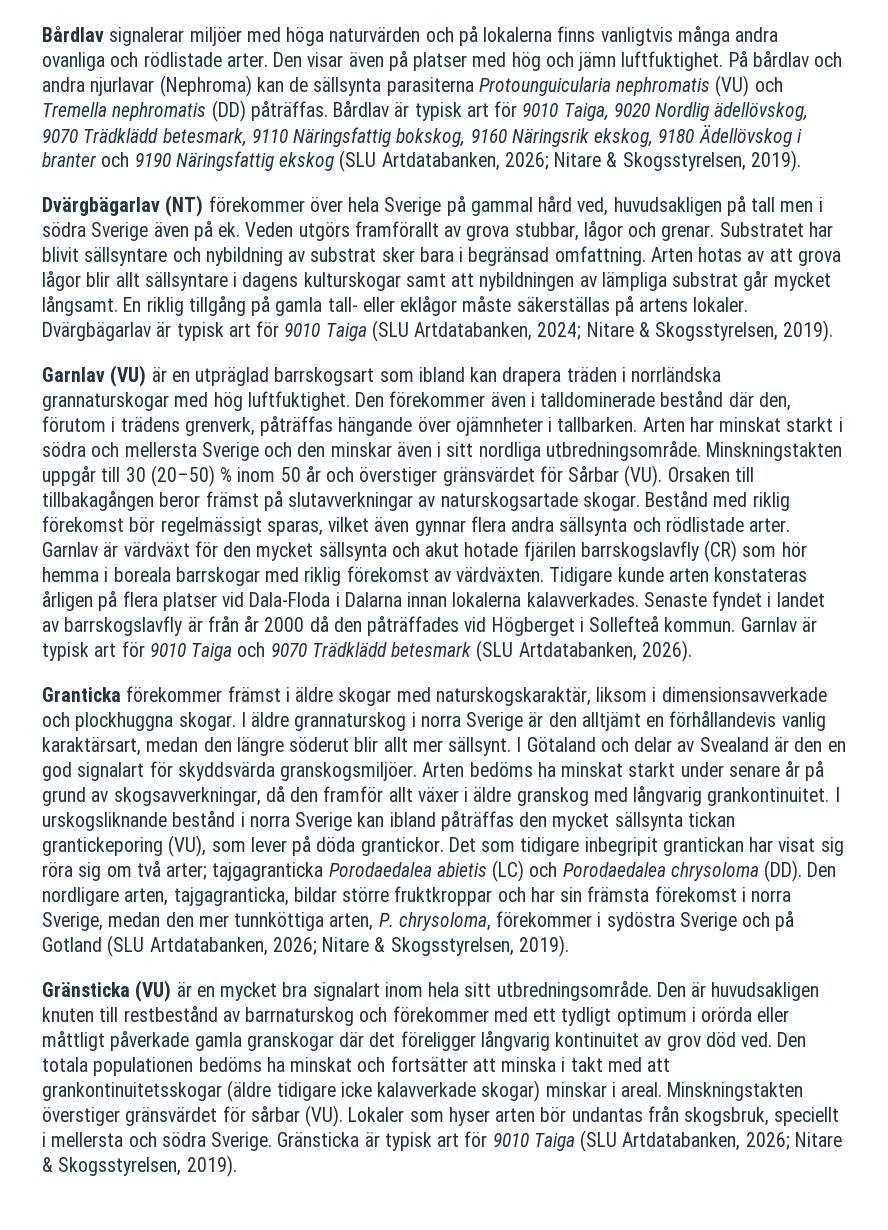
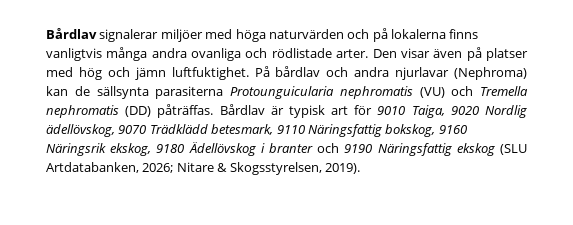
- Dvärgbägarlav (NT) förekommer över hela Sverige på gammal hård ved, huvudsakligen på tall men i södra Sverige även på ek. Veden utgörs framförallt av grova stubbar, lågor och grenar. Substratet har blivit sällsyntare och nybildning av substrat sker bara i begränsad omfattning. Arten hotas av att grova lågor blir allt sällsyntare i dagens kulturskogar samt att nybildningen av lämpliga substrat går mycket långsamt. En riklig tillgång på gamla tall- eller eklågor måste säkerställas på artens lokaler. Dvärgbägarlav är typisk art för 9010 Taiga (SLU Artdatabanken, 2024; Nitare & Skogsstyrelsen, 2019).
- Garnlav (VU) är en utpräglad barrskogsart som ibland kan drapera träden i norrländska grannaturskogar med hög luftfuktighet. Den förekommer även i talldominerade bestånd där den, förutom i trädens grenverk, påträffas hängande över ojämnheter i tallbarken. Arten har minskat starkt i södra och mellersta Sverige och den minskar även i sitt nordliga utbredningsområde. Minskningstakten uppgår till 30 (20–50) % inom 50 år och överstiger gränsvärdet för Sårbar (VU). Orsaken till tillbakagången beror främst på slutavverkningar av naturskogsartade skogar. Bestånd med riklig förekomst bör regelmässigt sparas, vilket även gynnar flera andra sällsynta och rödlistade arter. Garnlav är värdväxt för den mycket sällsynta och akut hotade fjärilen barrskogslavfly (CR) som hör hemma i boreala barrskogar med riklig förekomst av värdväxten. Tidigare kunde arten konstateras årligen på flera platser vid Dala-Floda i Dalarna innan lokalerna kalavverkades. Senaste fyndet i landet av barrskogslavfly är från år 2000 då den påträffades vid Högberget i Sollefteå kommun. Garnlav är typisk art för 9010 Taiga och 9070 Trädklädd betesmark (SLU Artdatabanken, 2026).
- Granticka förekommer främst i äldre skogar med naturskogskaraktär, liksom i dimensionsavverkade och plockhuggna skogar. I äldre grannaturskog i norra Sverige är den alltjämt en förhållandevis vanlig karaktärsart, medan den längre söderut blir allt mer sällsynt. I Götaland och delar av Svealand är den en god signalart för skyddsvärda granskogsmiljöer. Arten bedöms ha minskat starkt under senare år på grund av skogsavverkningar, då den framför allt växer i äldre granskog med långvarig grankontinuitet. I urskogsliknande bestånd i norra Sverige kan ibland påträffas den mycket sällsynta tickan grantickeporing (VU), som lever på döda grantickor. Det som tidigare inbegripit grantickan har visat sig röra sig om två arter; tajgagranticka Porodaedalea abietis (LC) och Porodaedalea chrysoloma (DD). Den nordligare arten, tajgagranticka, bildar större fruktkroppar och har sin främsta förekomst i norra Sverige, medan den mer tunnköttiga arten, P. chrysoloma, förekommer i sydöstra Sverige och på Gotland (SLU Artdatabanken, 2026; Nitare & Skogsstyrelsen, 2019).
- Gränsticka (VU) är en mycket bra signalart inom hela sitt utbredningsområde. Den är huvudsakligen knuten till restbestånd av barrnaturskog och förekommer med ett tydligt optimum i orörda eller måttligt påverkade gamla granskogar där det föreligger långvarig kontinuitet av grov död ved. Den totala populationen bedöms ha minskat och fortsätter att minska i takt med att grankontinuitetsskogar (äldre tidigare icke kalavverkade skogar) minskar i areal. Minskningstakten överstiger gränsvärdet för sårbar (VU). Lokaler som hyser arten bör undantas från skogsbruk, speciellt i mellersta och södra Sverige. Gränsticka är typisk art för 9010 Taiga (SLU Artdatabanken, 2026; Nitare & Skogsstyrelsen, 2019).

